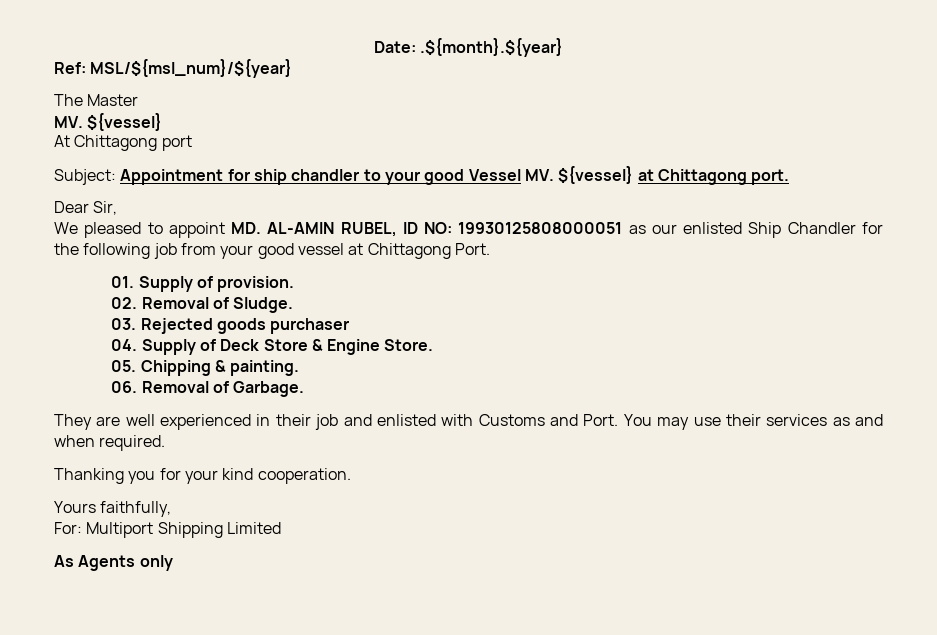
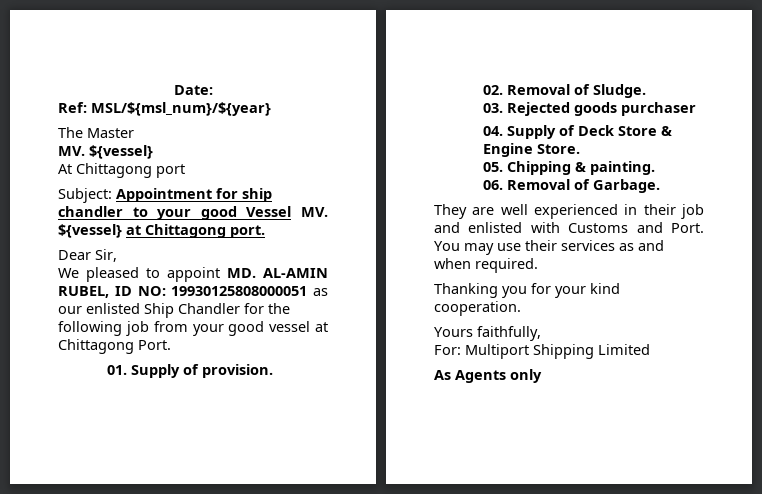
- Date: .${month}.${year}
+ Date:

